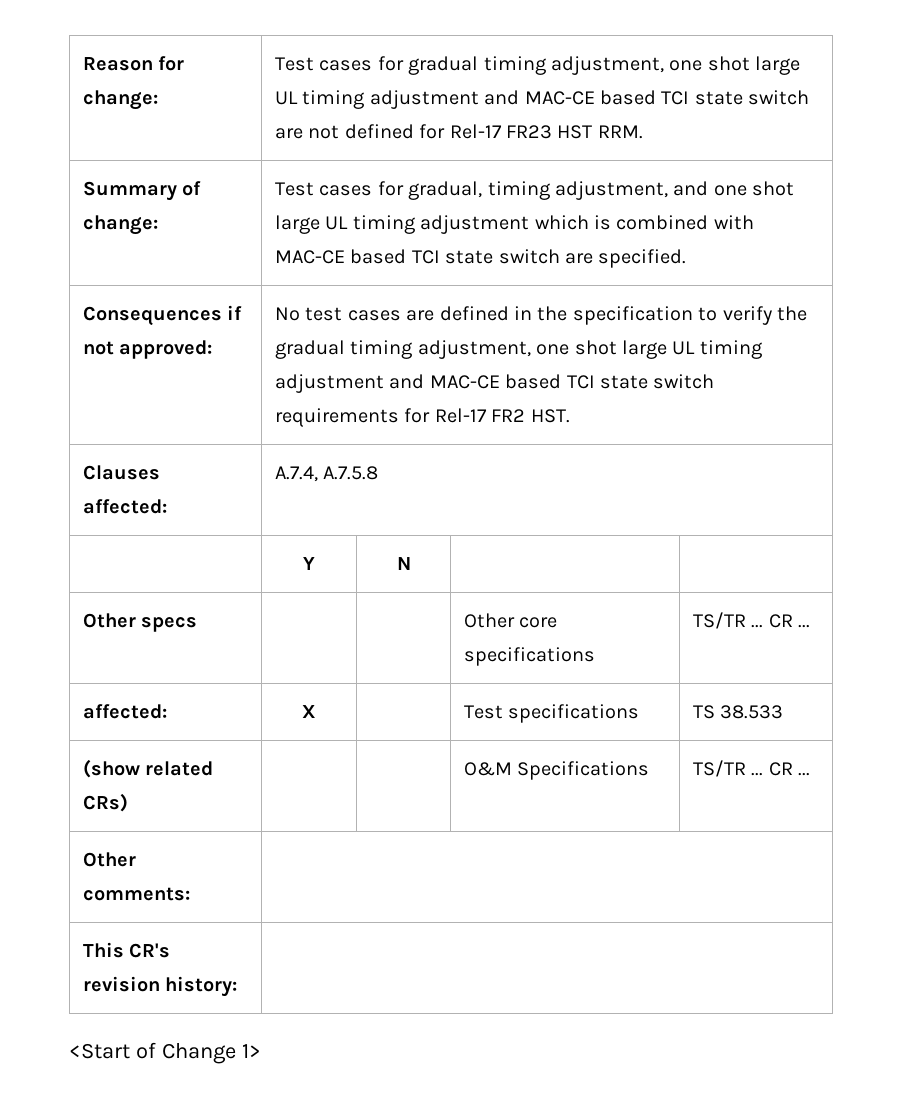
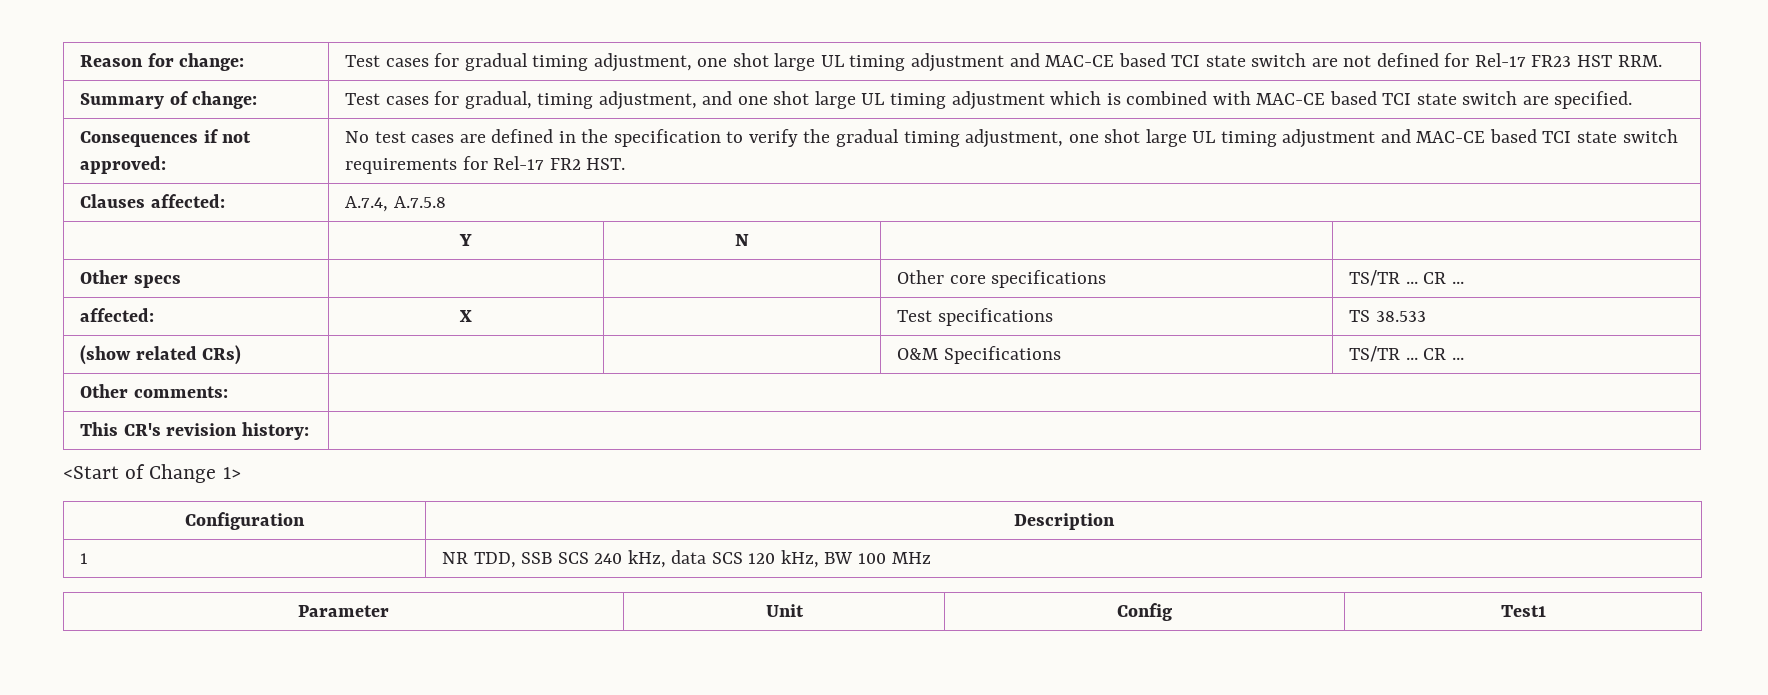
+ Configuration | Description
+ 1 | NR TDD, SSB SCS 240 kHz, data SCS 120 kHz, BW 100 MHz
+ Parameter | Unit | Config | Test1

